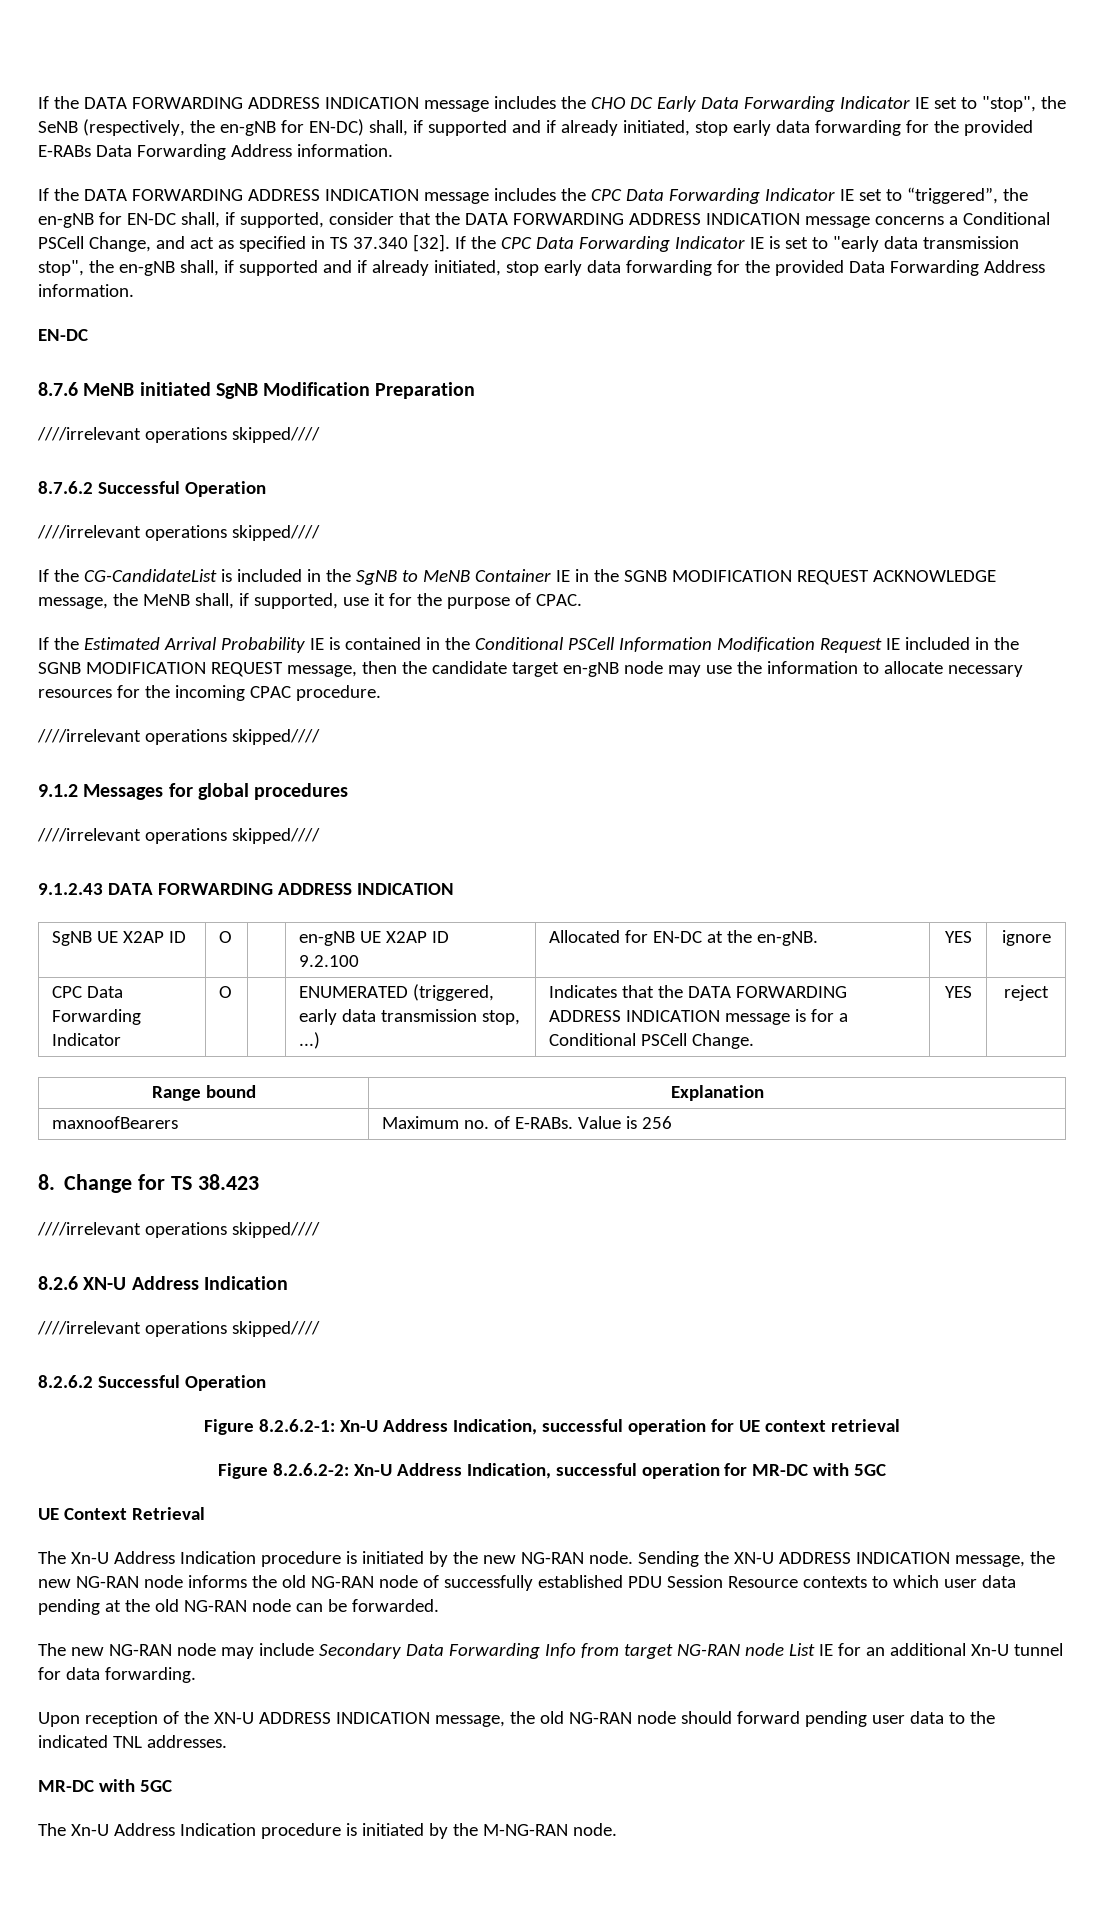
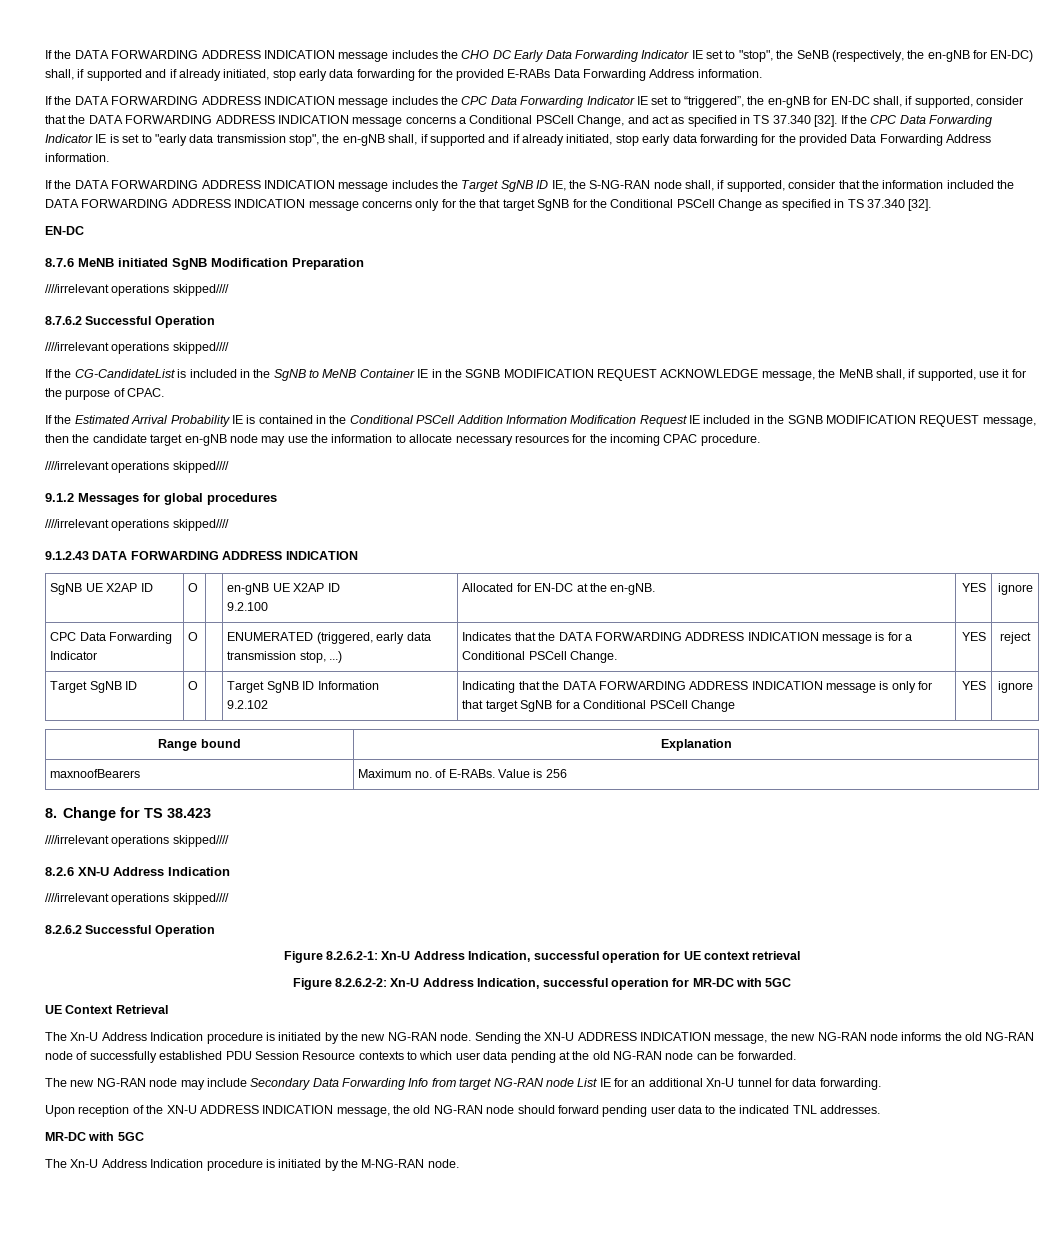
+ If the DATA FORWARDING ADDRESS INDICATION message includes the Target SgNB ID IE, the S-NG-RAN node shall, if supported, consider that the information included the DATA FORWARDING ADDRESS INDICATION message concerns only for the that target SgNB for the Conditional PSCell Change as specified in TS 37.340 [32].
- If the Estimated Arrival Probability IE is contained in the Conditional PSCell Information Modification Request IE included in the SGNB MODIFICATION REQUEST message, then the candidate target en-gNB node may use the information to allocate necessary resources for the incoming CPAC procedure.
+ If the Estimated Arrival Probability IE is contained in the Conditional PSCell Addition Information Modification Request IE included in the SGNB MODIFICATION REQUEST message, then the candidate target en-gNB node may use the information to allocate necessary resources for the incoming CPAC procedure.
+ Target SgNB ID | O | | Target SgNB ID Information
+ 9.2.102 | Indicating that the DATA FORWARDING ADDRESS INDICATION message is only for that target SgNB for a Conditional PSCell Change | YES | ignore

